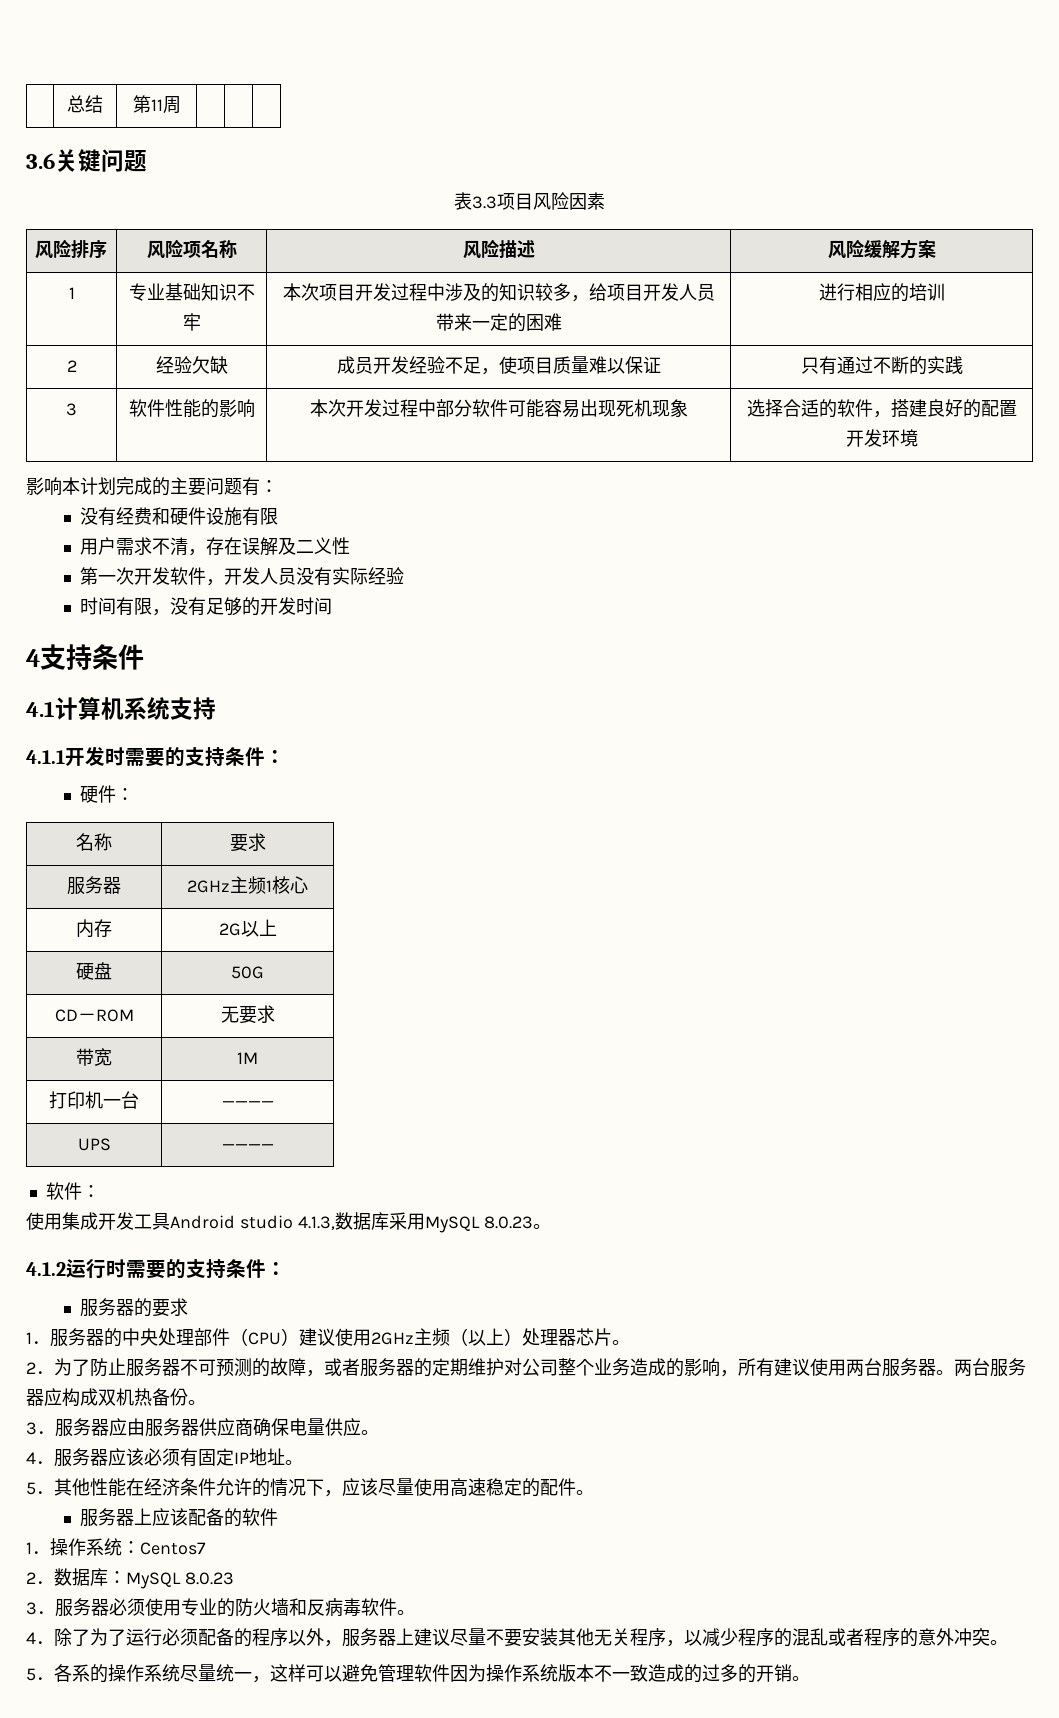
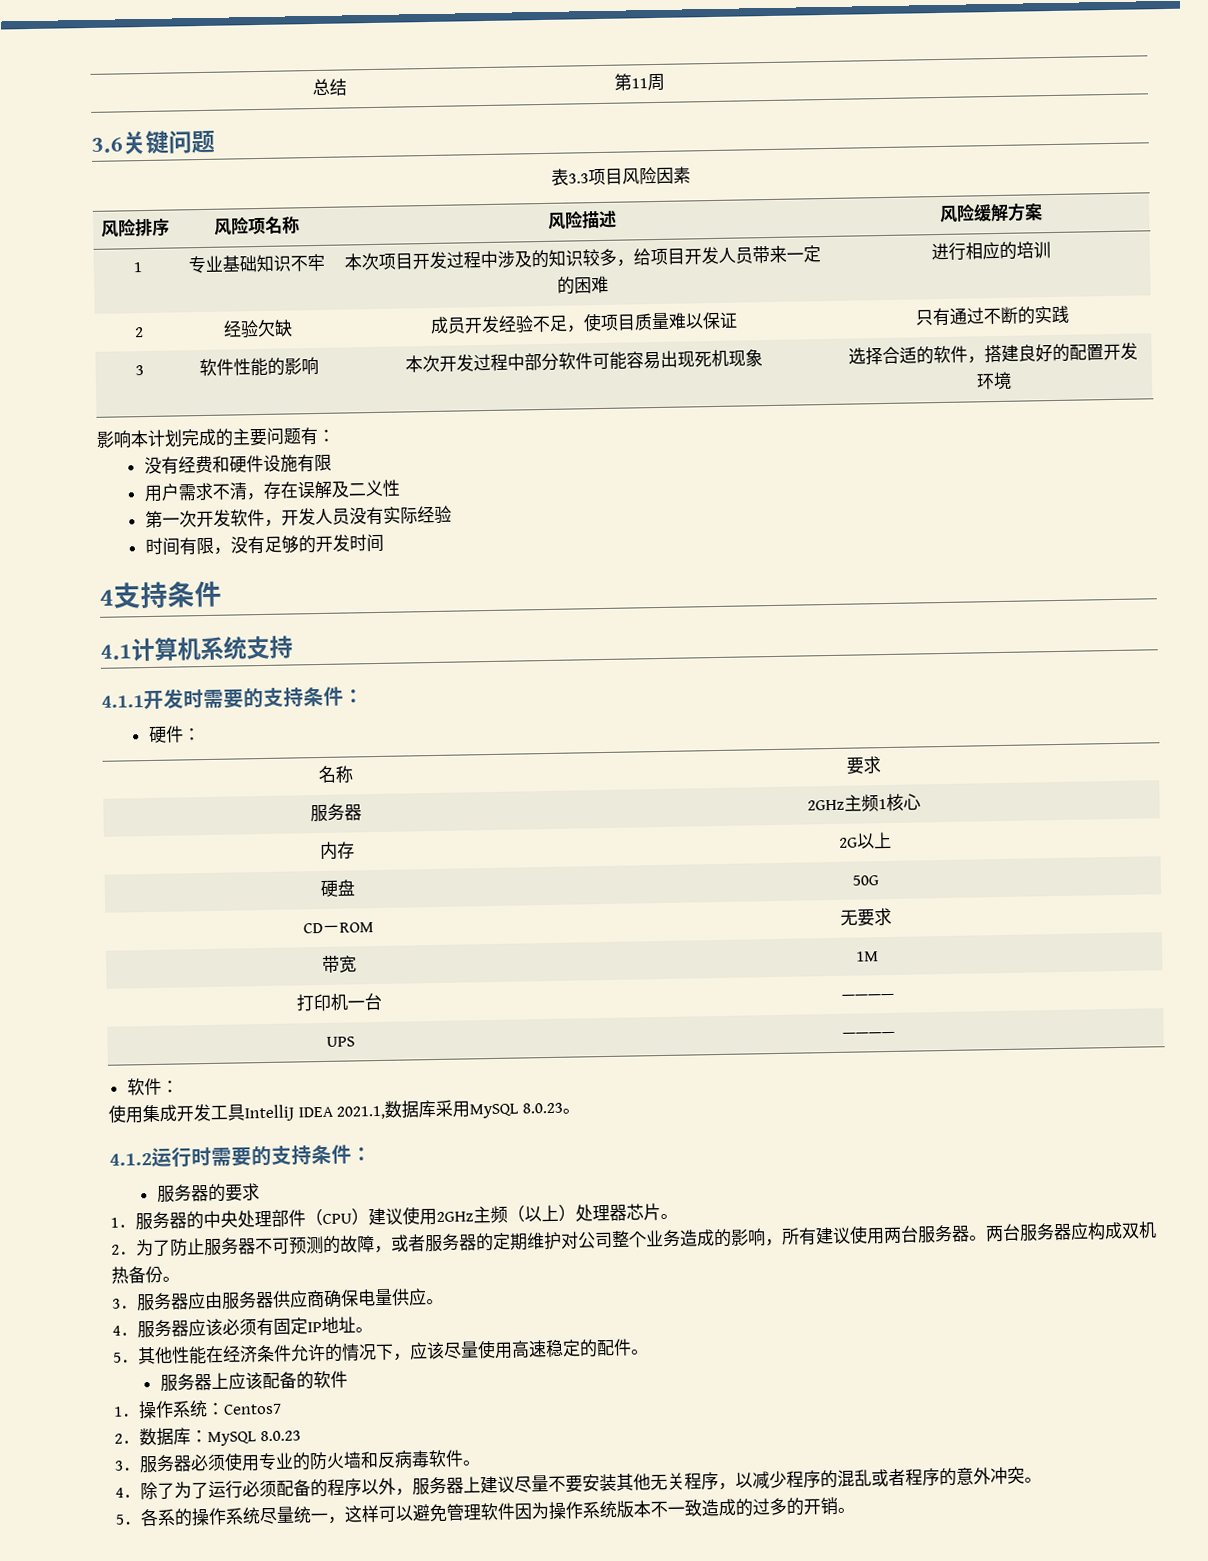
- 使用集成开发工具Android studio 4.1.3,数据库采用MySQL 8.0.23。
+ 使用集成开发工具IntelliJ IDEA 2021.1,数据库采用MySQL 8.0.23。

